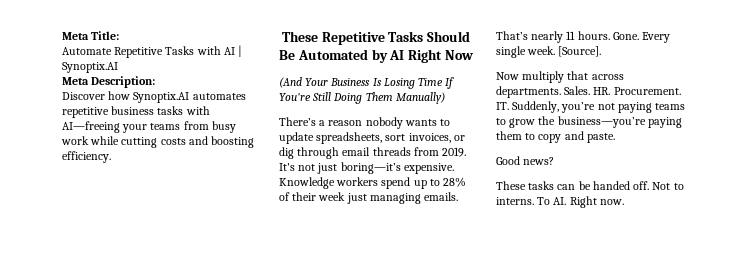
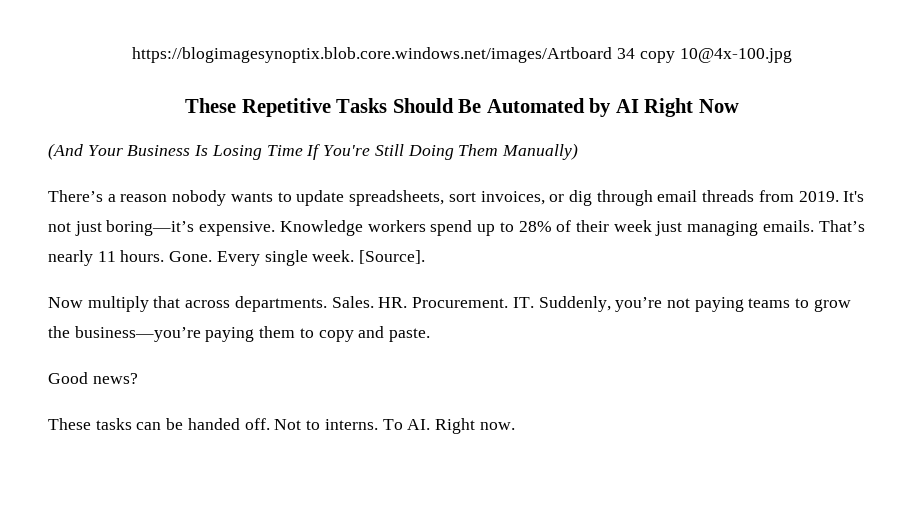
- Meta Title:
- Automate Repetitive Tasks with AI | Synoptix.AI
- Meta Description:
- Discover how Synoptix.AI automates repetitive business tasks with AI—freeing your teams from busy work while cutting costs and boosting efficiency.
+ https://blogimagesynoptix.blob.core.windows.net/images/Artboard 34 copy 10@4x-100.jpg

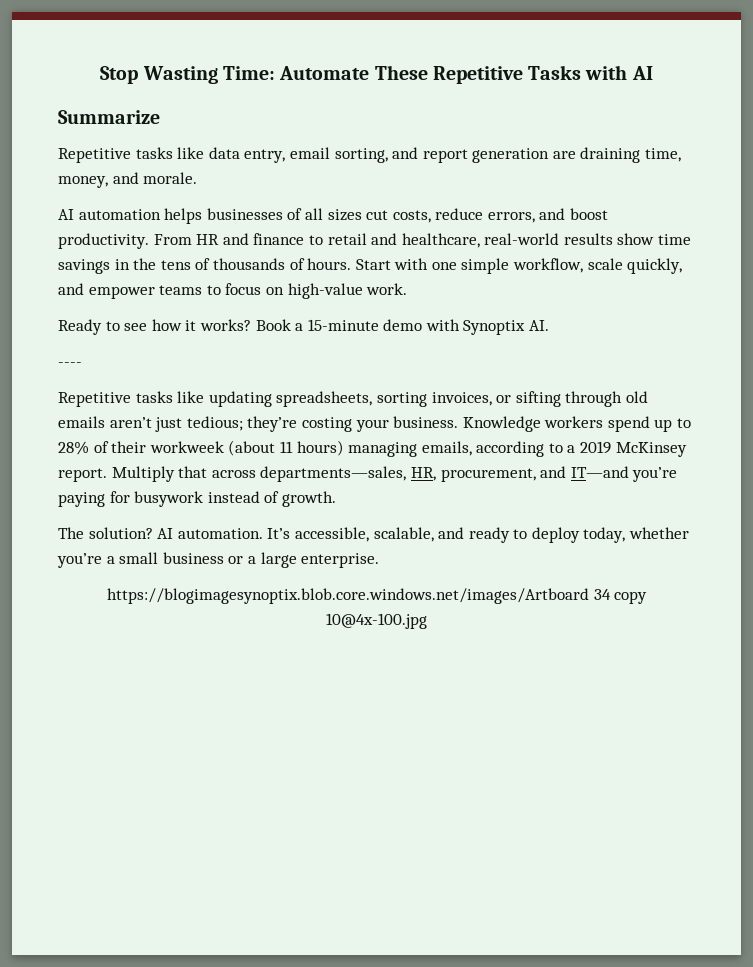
- https://blogimagesynoptix.blob.core.windows.net/images/Artboard 34 copy 10@4x-100.jpg
- These Repetitive Tasks Should Be Automated by AI Right Now
- (And Your Business Is Losing Time If You're Still Doing Them Manually)
- There’s a reason nobody wants to update spreadsheets, sort invoices, or dig through email threads from 2019. It's not just boring—it’s expensive.
+ Stop Wasting Time: Automate These Repetitive Tasks with AI
+ Summarize
+ Repetitive tasks like data entry, email sorting, and report generation are draining time, money, and morale.
+ AI automation helps businesses of all sizes cut costs, reduce errors, and boost productivity. From HR and finance to retail and healthcare, real-world results show time savings in the tens of thousands of hours. Start with one simple workflow, scale quickly, and empower teams to focus on high-value work.
+ Ready to see how it works? Book a 15-minute demo with Synoptix AI.
+ ----
+ Repetitive tasks like updating spreadsheets, sorting invoices, or sifting through old emails aren’t just tedious; they’re costing your business.
- Knowledge workers spend up to 28% of their week just managing emails. That’s nearly 11 hours. Gone. Every single week. [Source].
- Now multiply that across departments. Sales. HR. Procurement. IT. Suddenly, you’re not paying teams to grow the business—you’re paying them to copy and paste.
- Good news?
- These tasks can be handed off. Not to interns. To AI. Right now.
+ Knowledge workers spend up to 28% of their workweek (about 11 hours) managing emails, according to a 2019 McKinsey report. Multiply that across departments—sales, HR, procurement, and IT—and you’re paying for busywork instead of growth.
+ The solution? AI automation. It’s accessible, scalable, and ready to deploy today, whether you’re a small business or a large enterprise.
+ https://blogimagesynoptix.blob.core.windows.net/images/Artboard 34 copy 10@4x-100.jpg

